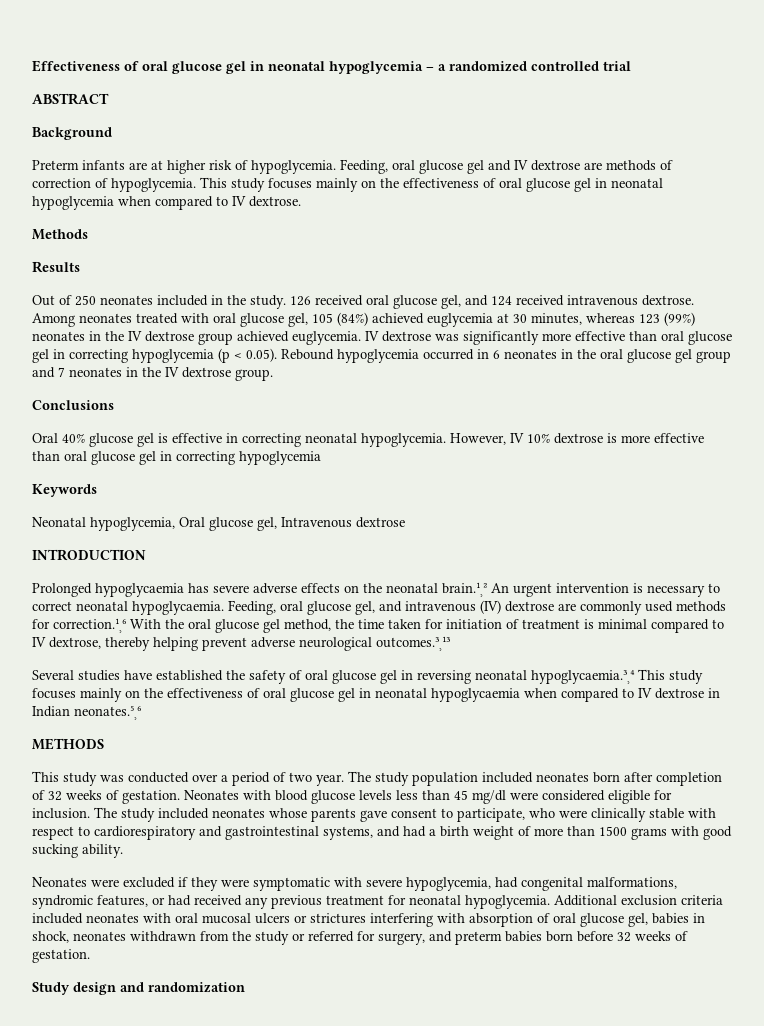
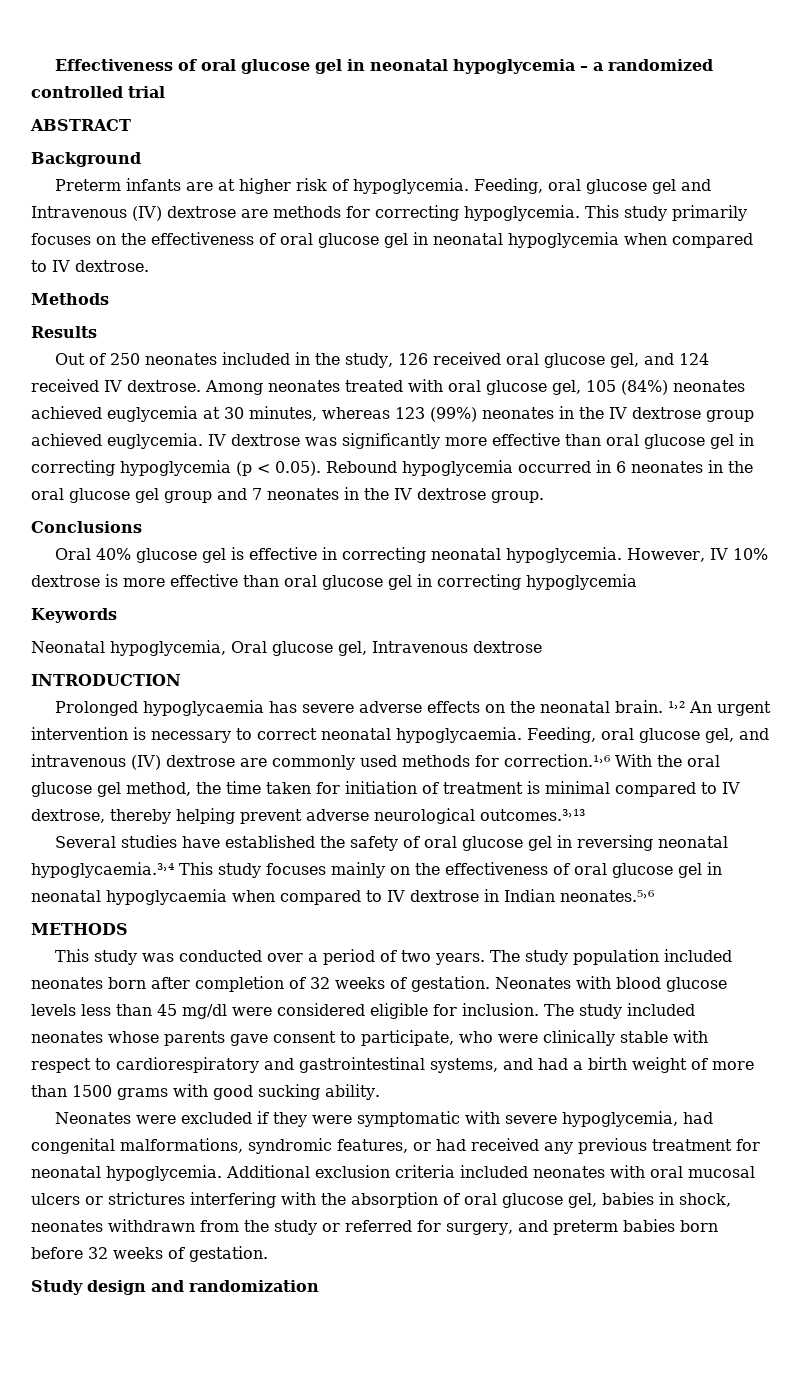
- Feeding, oral glucose gel and IV dextrose are methods of correction of hypoglycemia.
+ Feeding, oral glucose gel and Intravenous (IV) dextrose are methods for correcting hypoglycemia.
- This study focuses mainly on the effectiveness of oral glucose gel in neonatal hypoglycemia when compared to IV dextrose.
+ This study primarily focuses on the effectiveness of oral glucose gel in neonatal hypoglycemia when compared to IV dextrose.
- Out of 250 neonates included in the study. 126 received oral glucose gel, and 124 received intravenous dextrose.
+ Out of 250 neonates included in the study, 126 received oral glucose gel, and 124 received IV dextrose.
- Among neonates treated with oral glucose gel, 105 (84%) achieved euglycemia at 30 minutes, whereas 123 (99%) neonates in the IV dextrose group achieved euglycemia.
+ Among neonates treated with oral glucose gel, 105 (84%) neonates achieved euglycemia at 30 minutes, whereas 123 (99%) neonates in the IV dextrose group achieved euglycemia.
- Prolonged hypoglycaemia has severe adverse effects on the neonatal brain.¹˒² An urgent intervention is necessary to correct neonatal hypoglycaemia.
+ Prolonged hypoglycaemia has severe adverse effects on the neonatal brain. ¹˒² An urgent intervention is necessary to correct neonatal hypoglycaemia.
- This study was conducted over a period of two year.
+ This study was conducted over a period of two years.
- Additional exclusion criteria included neonates with oral mucosal ulcers or strictures interfering with absorption of oral glucose gel, babies in shock, neonates withdrawn from the study or referred for surgery, and preterm babies born before 32 weeks of gestation.
+ Additional exclusion criteria included neonates with oral mucosal ulcers or strictures interfering with the absorption of oral glucose gel, babies in shock, neonates withdrawn from the study or referred for surgery, and preterm babies born before 32 weeks of gestation.

